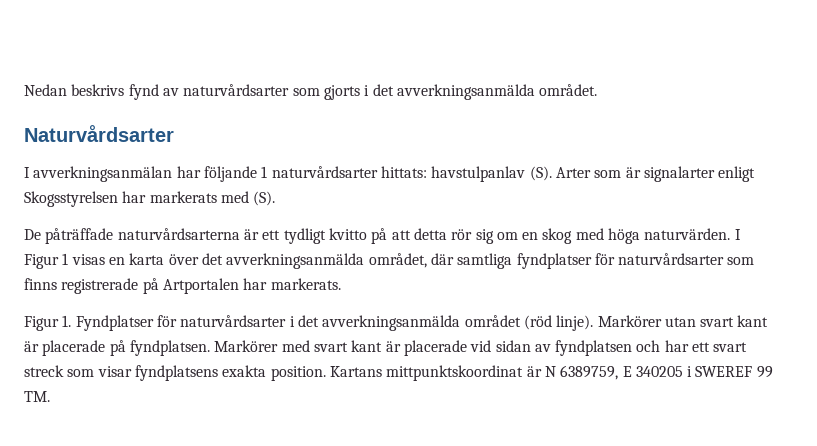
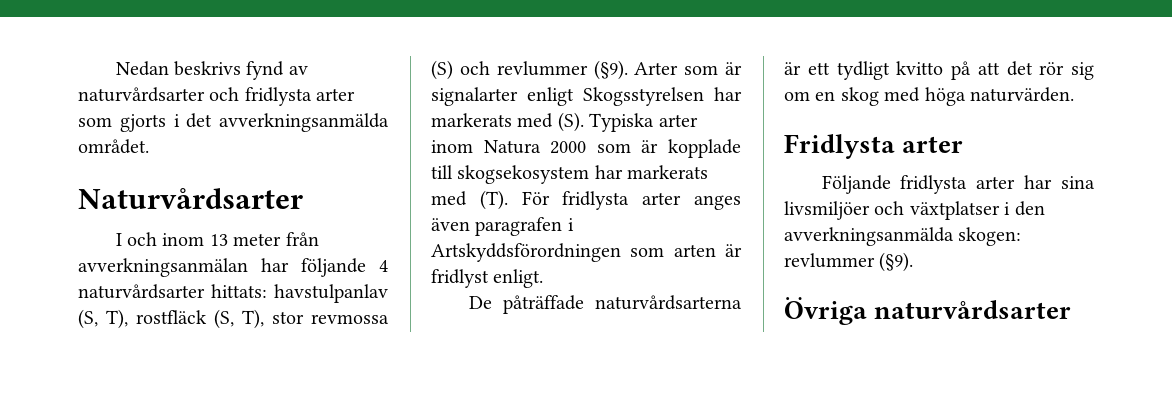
- Nedan beskrivs fynd av naturvårdsarter som gjorts i det avverkningsanmälda området.
+ Nedan beskrivs fynd av naturvårdsarter och fridlysta arter som gjorts i det avverkningsanmälda området.
- I avverkningsanmälan har följande 1 naturvårdsarter hittats: havstulpanlav (S). Arter som är signalarter enligt Skogsstyrelsen har markerats med (S).
+ I och inom 13 meter från avverkningsanmälan har följande 4 naturvårdsarter hittats: havstulpanlav (S, T), rostfläck (S, T), stor revmossa (S) och revlummer (§9). Arter som är signalarter enligt Skogsstyrelsen har markerats med (S). Typiska arter inom Natura 2000 som är kopplade till skogsekosystem har markerats med (T). För fridlysta arter anges även paragrafen i Artskyddsförordningen som arten är fridlyst enligt.
- De påträffade naturvårdsarterna är ett tydligt kvitto på att detta rör sig om en skog med höga naturvärden. I Figur 1 visas en karta över det avverkningsanmälda området, där samtliga fyndplatser för naturvårdsarter som finns registrerade på Artportalen har markerats.
- Figur 1. Fyndplatser för naturvårdsarter i det avverkningsanmälda området (röd linje). Markörer utan svart kant är placerade på fyndplatsen. Markörer med svart kant är placerade vid sidan av fyndplatsen och har ett svart streck som visar fyndplatsens exakta position. Kartans mittpunktskoordinat är N 6389759, E 340205 i SWEREF 99 TM.
+ De påträffade naturvårdsarterna är ett tydligt kvitto på att det rör sig om en skog med höga naturvärden.
+ Fridlysta arter
+ Följande fridlysta arter har sina livsmiljöer och växtplatser i den avverkningsanmälda skogen: revlummer (§9).
+ Övriga naturvårdsarter

